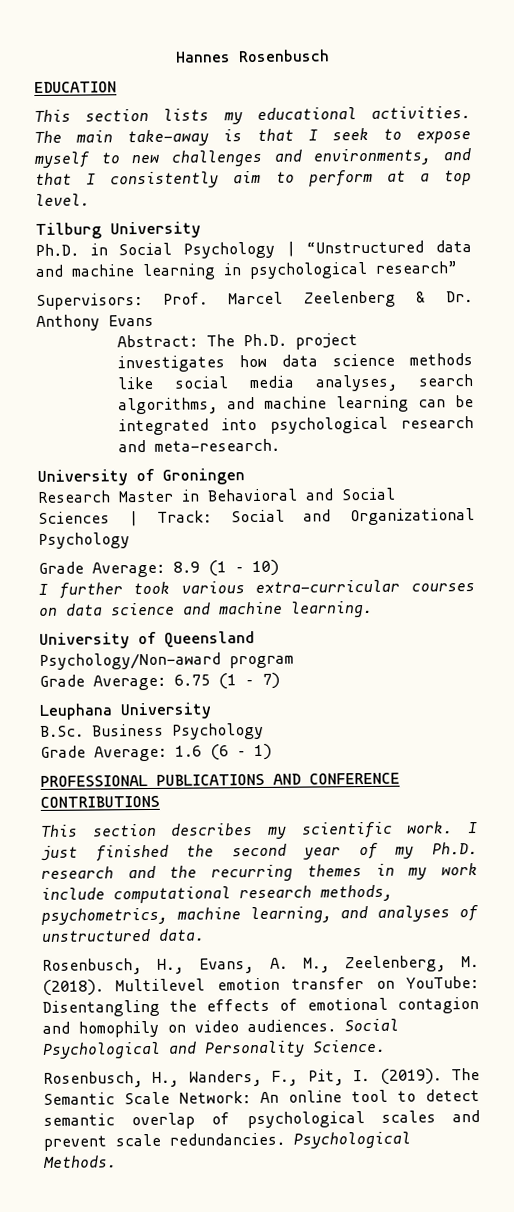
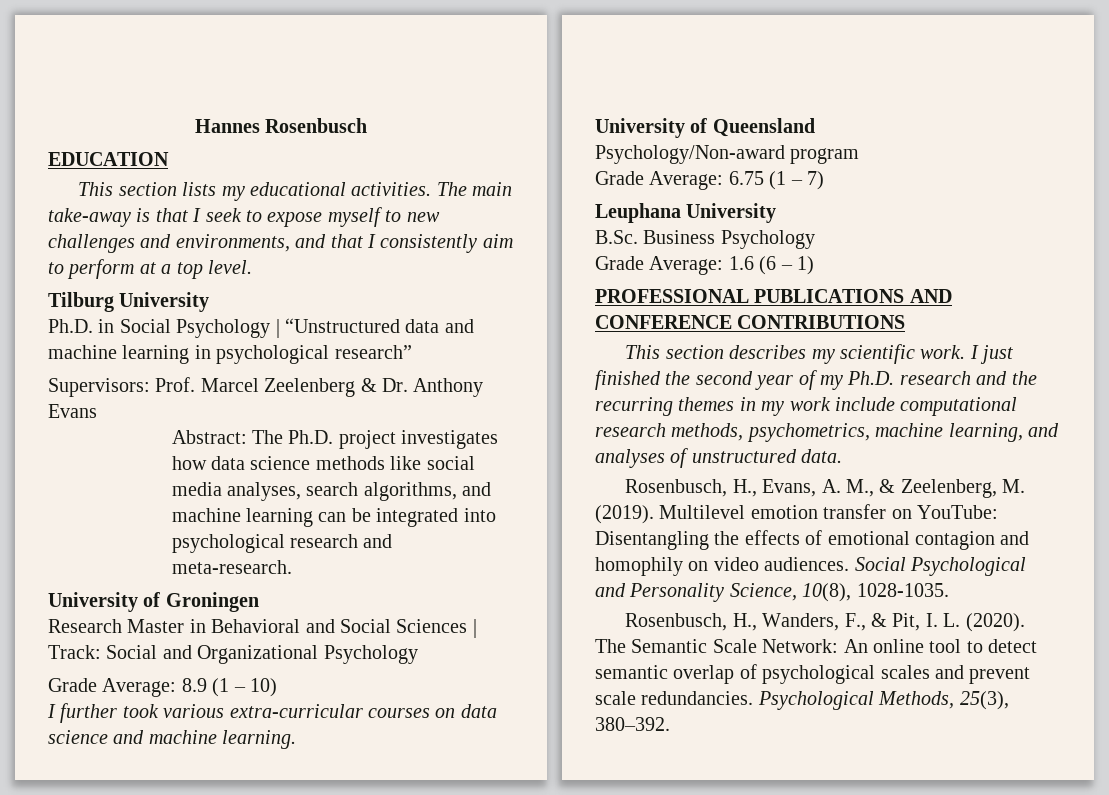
- Rosenbusch, H., Evans, A. M., Zeelenberg, M. (2018).
+ Rosenbusch, H., Evans, A. M., & Zeelenberg, M. (2019).
- Social Psychological and Personality Science.
+ Social Psychological and Personality Science, 10(8), 1028-1035.
- Rosenbusch, H., Wanders, F., Pit, I. (2019).
+ Rosenbusch, H., Wanders, F., & Pit, I. L. (2020).
- Psychological Methods.
+ Psychological Methods, 25(3), 380–392.

